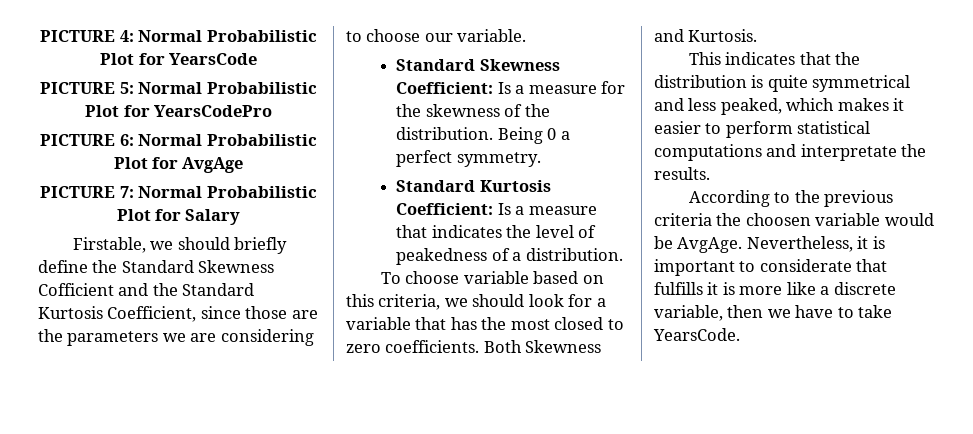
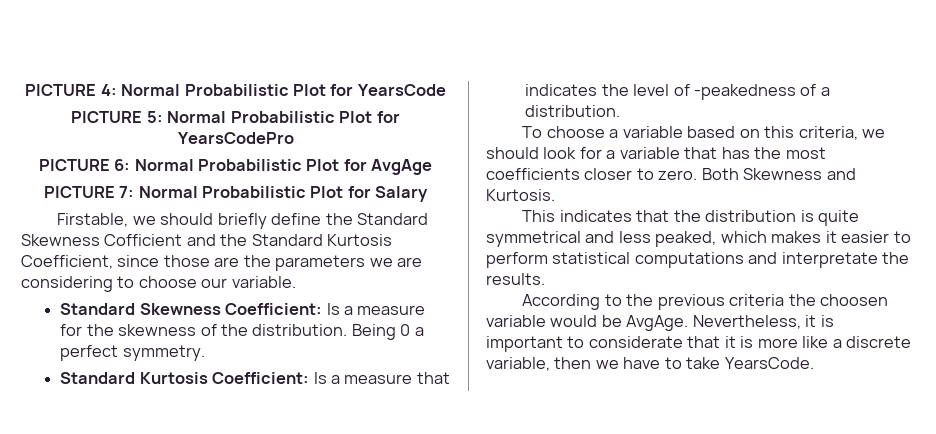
- Standard Kurtosis Coefficient: Is a measure that indicates the level of peakedness of a distribution.
+ Standard Kurtosis Coefficient: Is a measure that indicates the level of -peakedness of a distribution.
- To choose variable based on this criteria, we should look for a variable that has the most closed to zero coefficients.
+ To choose a variable based on this criteria, we should look for a variable that has the most coefficients closer to zero.
- Nevertheless, it is important to considerate that fulfills it is more like a discrete variable, then we have to take YearsCode.
+ Nevertheless, it is important to considerate that it is more like a discrete variable, then we have to take YearsCode.

